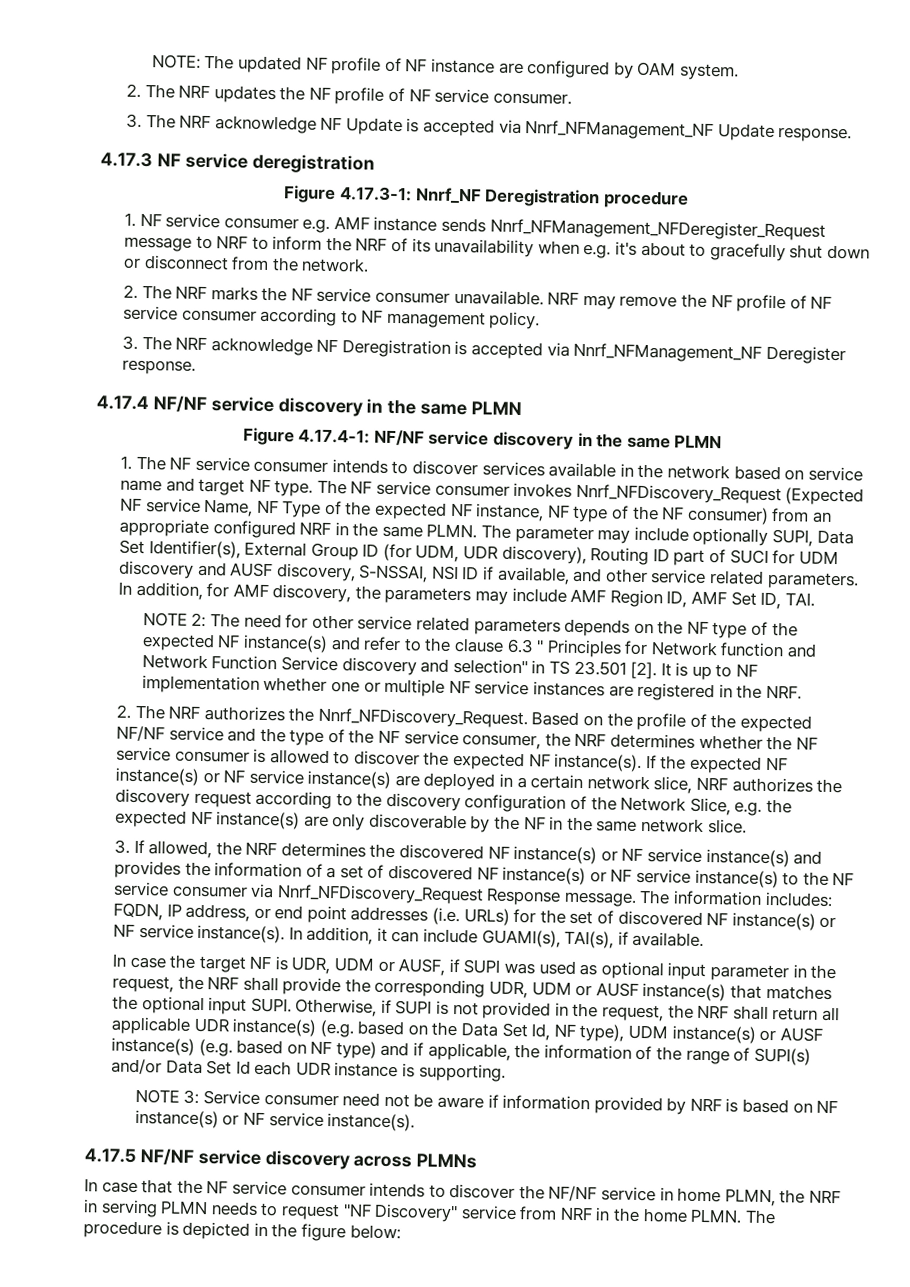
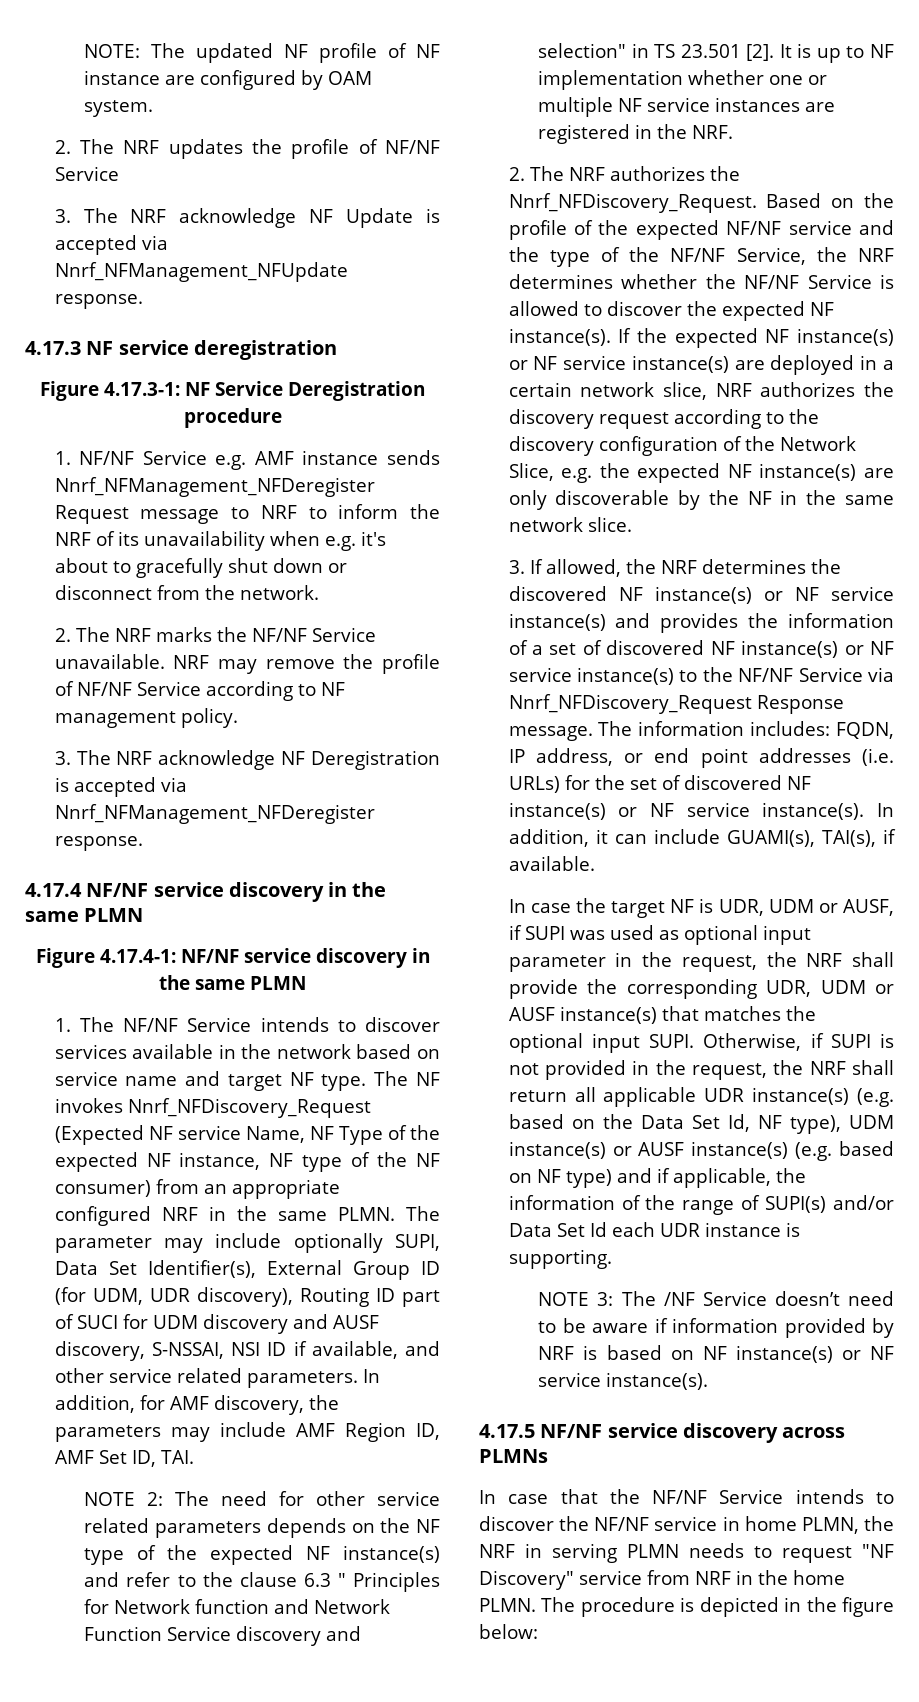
- 2. The NRF updates the NF profile of NF service consumer.
+ 2. The NRF updates the profile of NF/NF Service
- 3. The NRF acknowledge NF Update is accepted via Nnrf_NFManagement_NF Update response.
+ 3. The NRF acknowledge NF Update is accepted via Nnrf_NFManagement_NFUpdate response.
- Figure 4.17.3-1: Nnrf_NF Deregistration procedure
+ Figure 4.17.3-1: NF Service Deregistration procedure
- 1. NF service consumer e.g. AMF instance sends Nnrf_NFManagement_NFDeregister_Request message to NRF to inform the NRF of its unavailability when e.g. it's about to gracefully shut down or disconnect from the network.
+ 1. NF/NF Service e.g. AMF instance sends Nnrf_NFManagement_NFDeregister Request message to NRF to inform the NRF of its unavailability when e.g. it's about to gracefully shut down or disconnect from the network.
- 2. The NRF marks the NF service consumer unavailable.
+ 2. The NRF marks the NF/NF Service unavailable.
- NRF may remove the NF profile of NF service consumer according to NF management policy.
+ NRF may remove the profile of NF/NF Service according to NF management policy.
- 3. The NRF acknowledge NF Deregistration is accepted via Nnrf_NFManagement_NF Deregister response.
+ 3. The NRF acknowledge NF Deregistration is accepted via Nnrf_NFManagement_NFDeregister response.
- 1. The NF service consumer intends to discover services available in the network based on service name and target NF type.
+ 1. The NF/NF Service intends to discover services available in the network based on service name and target NF type.
- The NF service consumer invokes Nnrf_NFDiscovery_Request (Expected NF service Name, NF Type of the expected NF instance, NF type of the NF consumer) from an appropriate configured NRF in the same PLMN.
+ The NF invokes Nnrf_NFDiscovery_Request (Expected NF service Name, NF Type of the expected NF instance, NF type of the NF consumer) from an appropriate configured NRF in the same PLMN.
- Based on the profile of the expected NF/NF service and the type of the NF service consumer, the NRF determines whether the NF service consumer is allowed to discover the expected NF instance(s).
+ Based on the profile of the expected NF/NF service and the type of the NF/NF Service, the NRF determines whether the NF/NF Service is allowed to discover the expected NF instance(s).
- 3. If allowed, the NRF determines the discovered NF instance(s) or NF service instance(s) and provides the information of a set of discovered NF instance(s) or NF service instance(s) to the NF service consumer via Nnrf_NFDiscovery_Request Response message.
+ 3. If allowed, the NRF determines the discovered NF instance(s) or NF service instance(s) and provides the information of a set of discovered NF instance(s) or NF service instance(s) to the NF/NF Service via Nnrf_NFDiscovery_Request Response message.
- NOTE 3: Service consumer need not be aware if information provided by NRF is based on NF instance(s) or NF service instance(s).
+ NOTE 3: The /NF Service doesn’t need to be aware if information provided by NRF is based on NF instance(s) or NF service instance(s).
- In case that the NF service consumer intends to discover the NF/NF service in home PLMN, the NRF in serving PLMN needs to request "NF Discovery" service from NRF in the home PLMN.
+ In case that the NF/NF Service intends to discover the NF/NF service in home PLMN, the NRF in serving PLMN needs to request "NF Discovery" service from NRF in the home PLMN.

